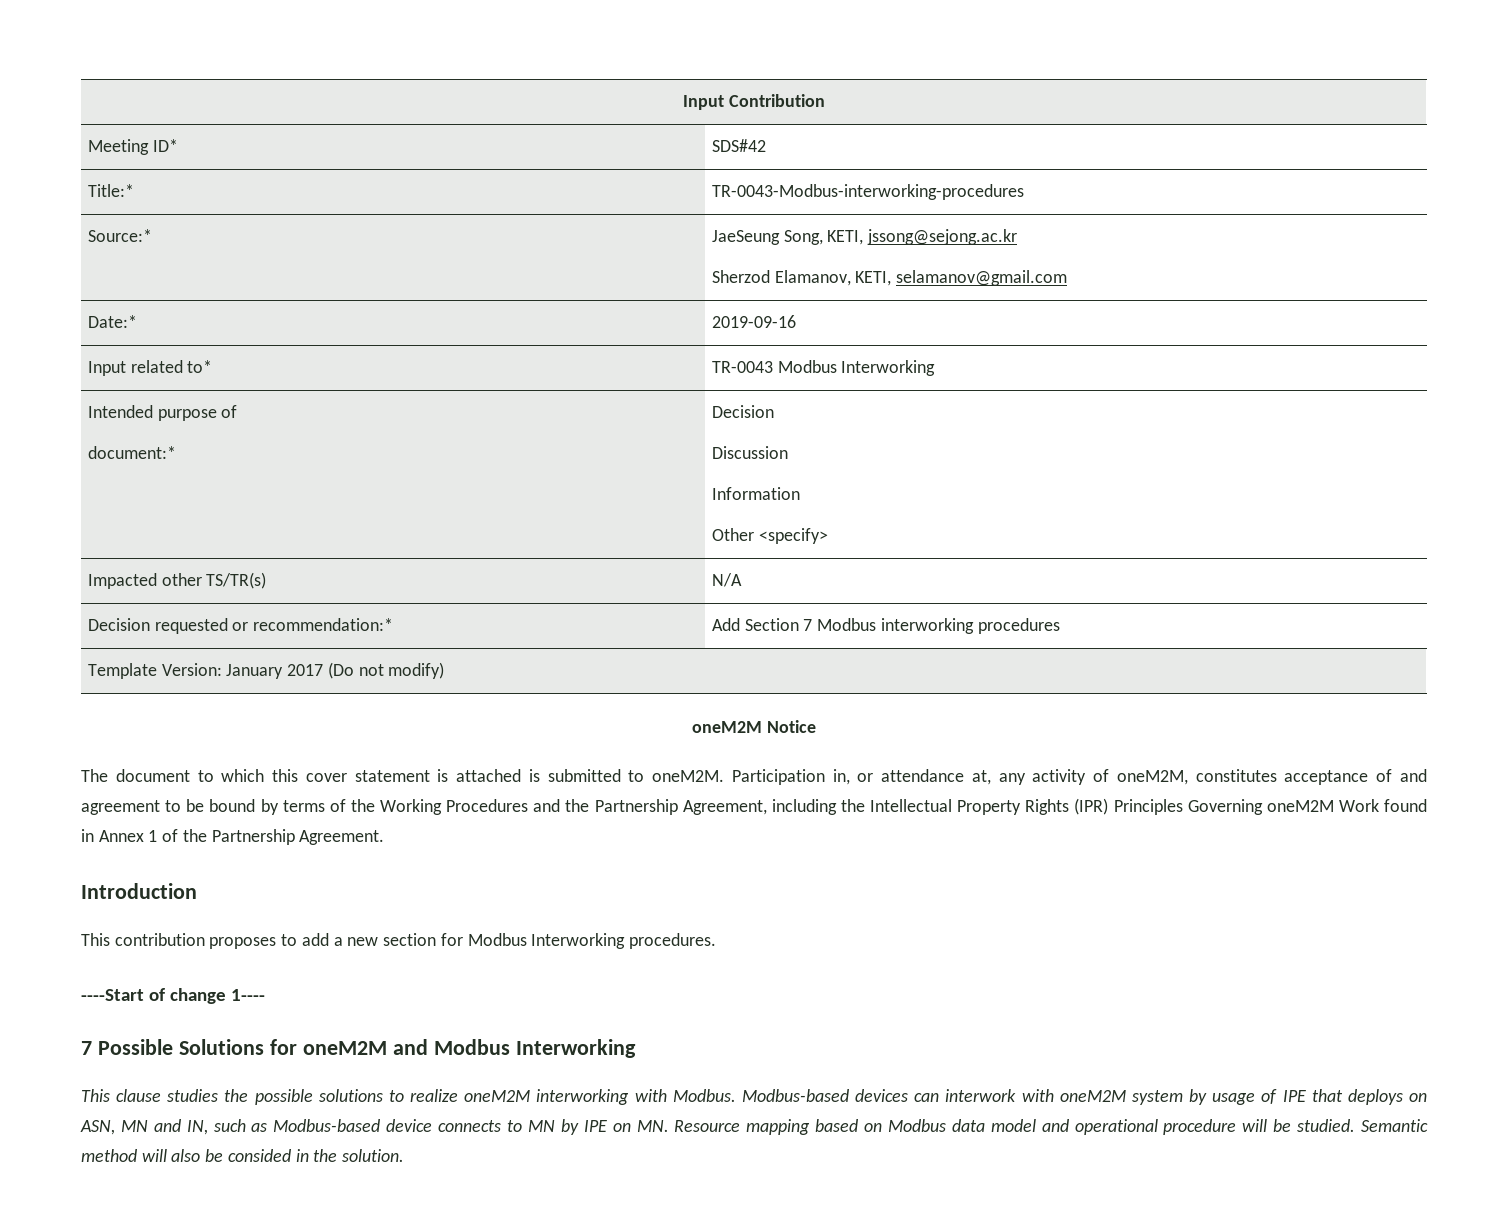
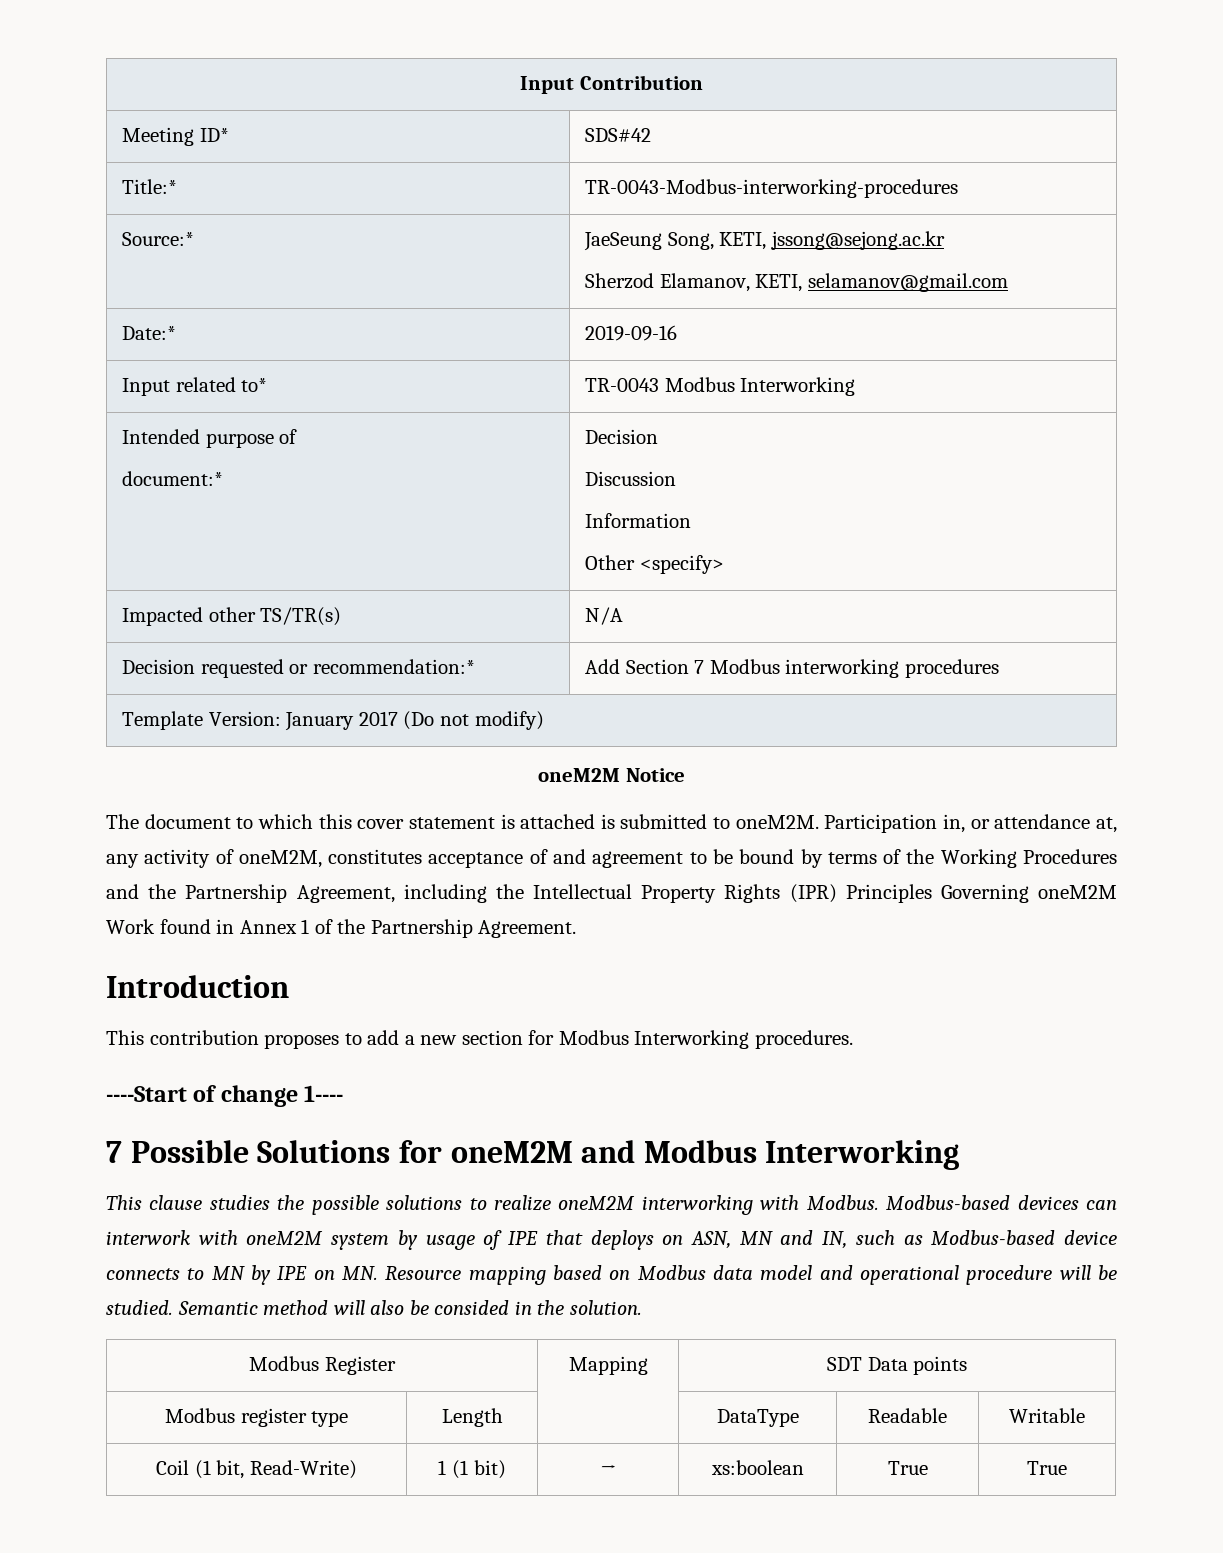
+ Modbus Register | Mapping | SDT Data points
+ Modbus register type | Length | | DataType | Readable | Writable
+ Coil (1 bit, Read-Write) | 1 (1 bit) | → | xs:boolean | True | True

